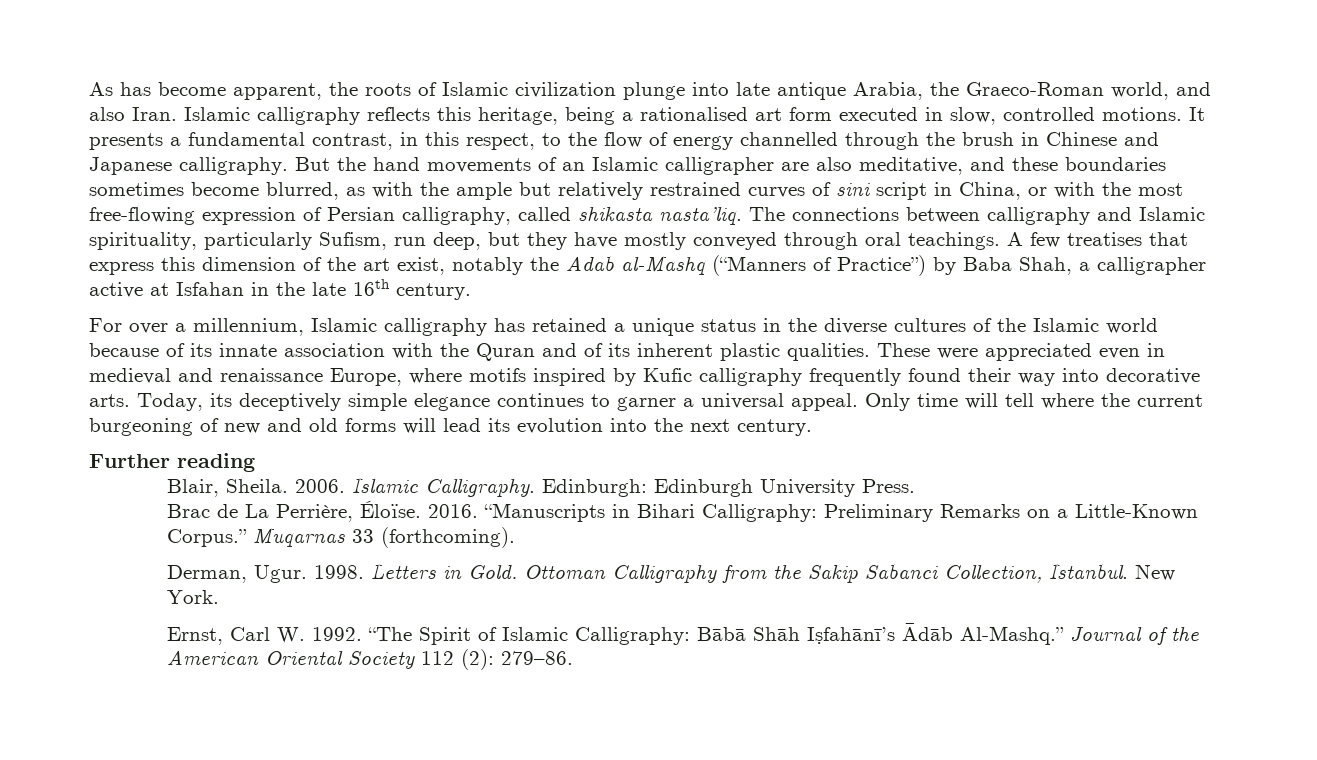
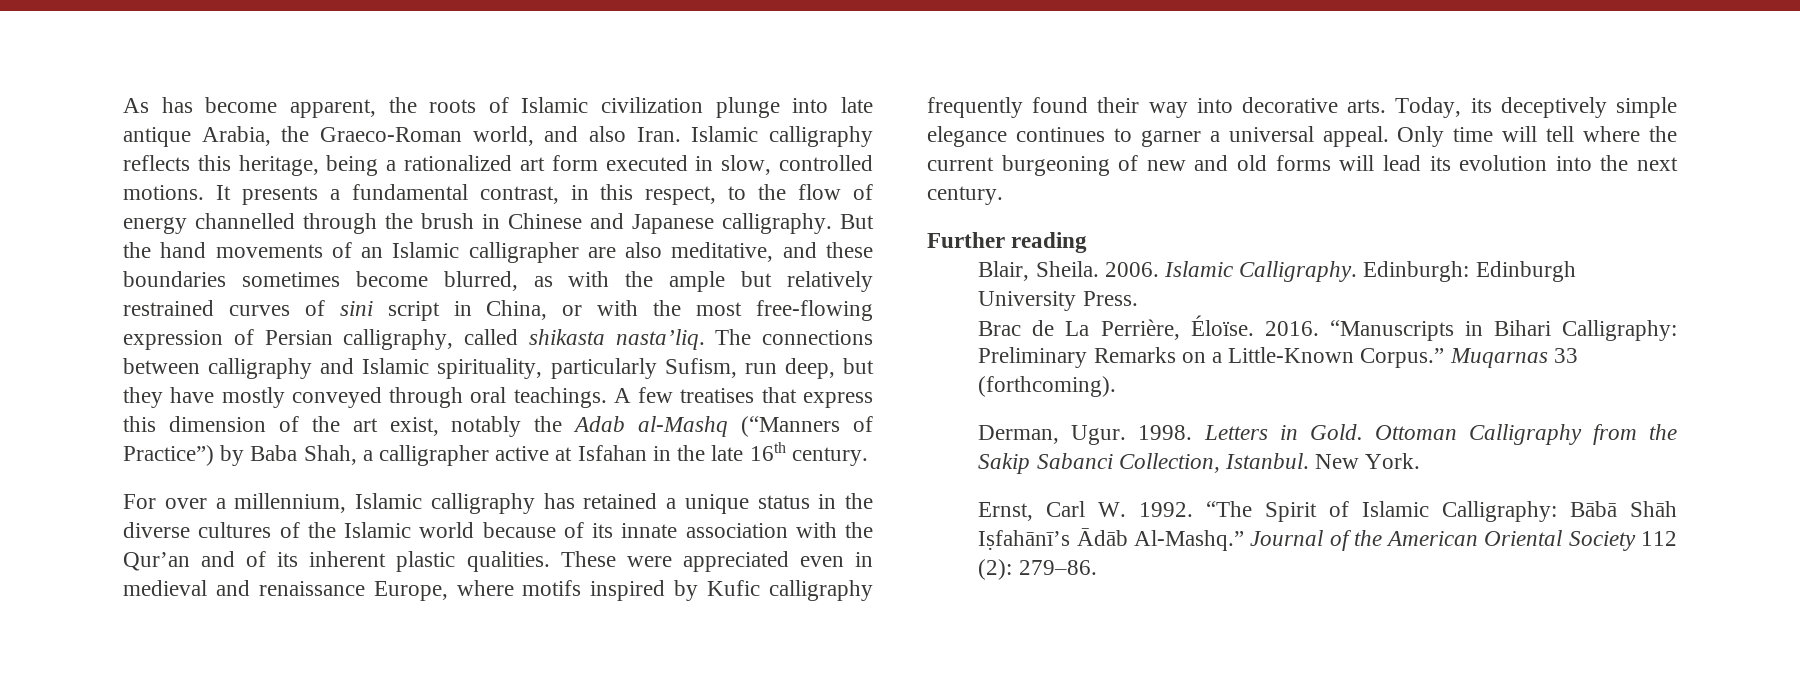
- Islamic calligraphy reflects this heritage, being a rationalised art form executed in slow, controlled motions.
+ Islamic calligraphy reflects this heritage, being a rationalized art form executed in slow, controlled motions.
- For over a millennium, Islamic calligraphy has retained a unique status in the diverse cultures of the Islamic world because of its innate association with the Quran and of its inherent plastic qualities.
+ For over a millennium, Islamic calligraphy has retained a unique status in the diverse cultures of the Islamic world because of its innate association with the Qur’an and of its inherent plastic qualities.

